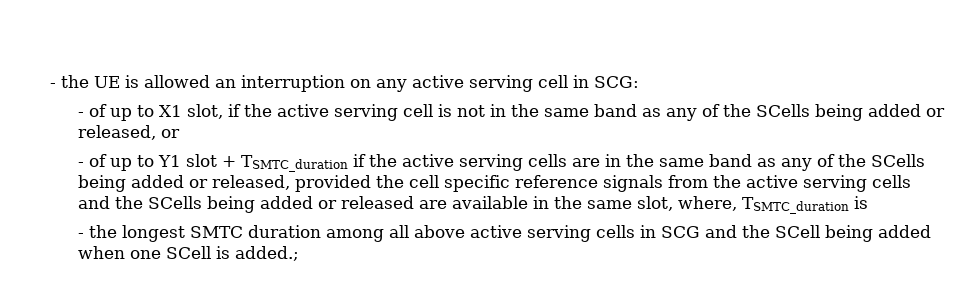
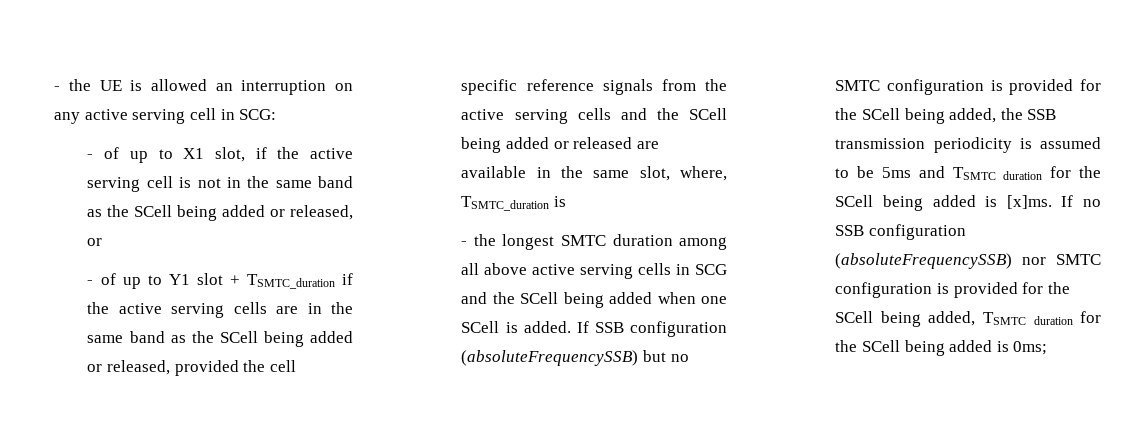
- - of up to X1 slot, if the active serving cell is not in the same band as any of the SCells being added or released, or
+ - of up to X1 slot, if the active serving cell is not in the same band as the SCell being added or released, or
- - of up to Y1 slot + TSMTC_duration if the active serving cells are in the same band as any of the SCells being added or released, provided the cell specific reference signals from the active serving cells and the SCells being added or released are available in the same slot, where, TSMTC_duration is
+ - of up to Y1 slot + TSMTC_duration if the active serving cells are in the same band as the SCell being added or released, provided the cell specific reference signals from the active serving cells and the SCell being added or released are available in the same slot, where, TSMTC_duration is
- - the longest SMTC duration among all above active serving cells in SCG and the SCell being added when one SCell is added.;
+ - the longest SMTC duration among all above active serving cells in SCG and the SCell being added when one SCell is added. If SSB configuration (absoluteFrequencySSB) but no SMTC configuration is provided for the SCell being added, the SSB transmission periodicity is assumed to be 5ms and TSMTC duration for the SCell being added is [x]ms. If no SSB configuration (absoluteFrequencySSB) nor SMTC configuration is provided for the SCell being added, TSMTC duration for the SCell being added is 0ms;

